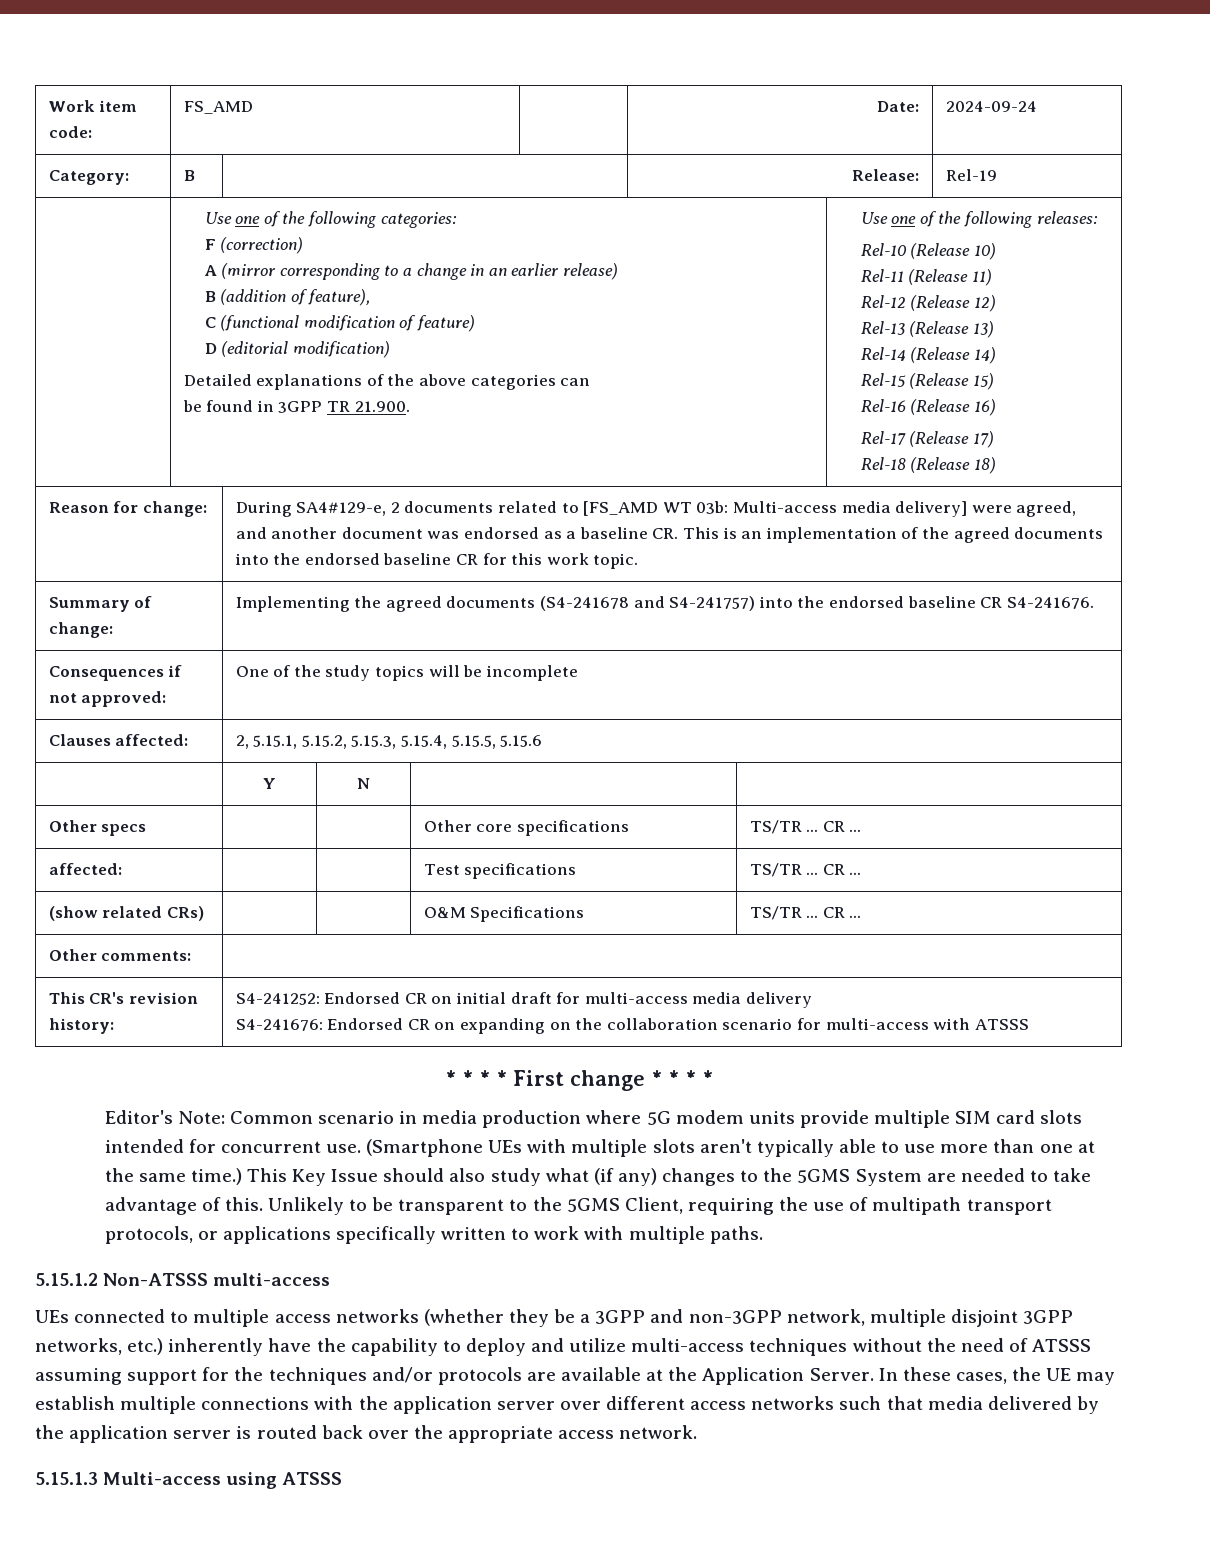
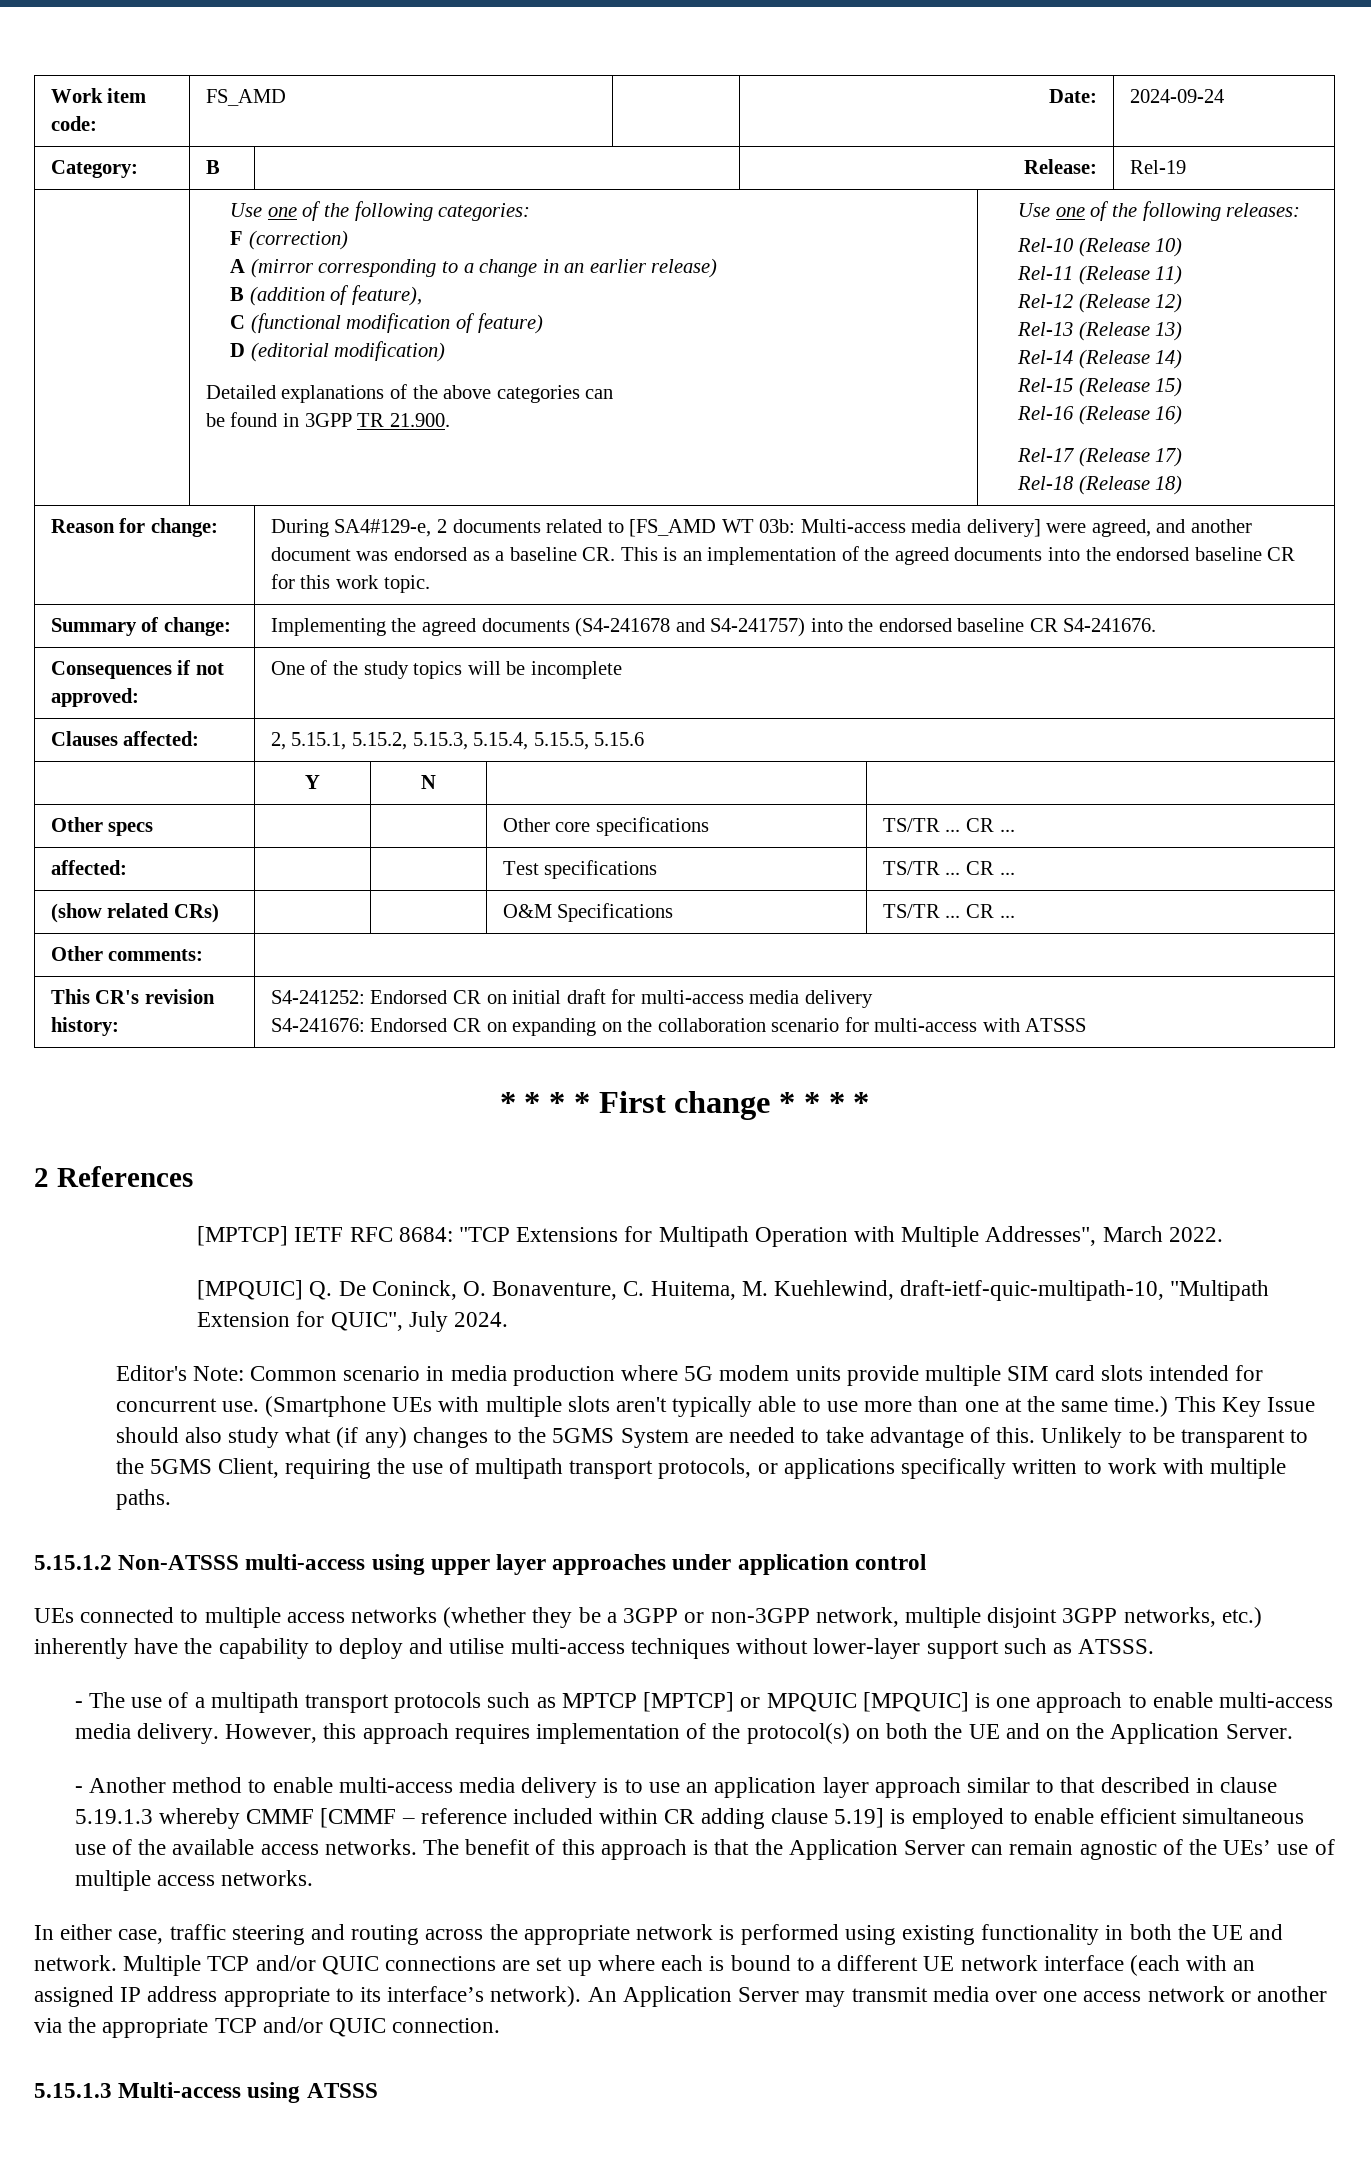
+ 2 References
+ [MPTCP] IETF RFC 8684: "TCP Extensions for Multipath Operation with Multiple Addresses", March 2022.
+ [MPQUIC] Q. De Coninck, O. Bonaventure, C. Huitema, M. Kuehlewind, draft-ietf-quic-multipath-10, "Multipath Extension for QUIC", July 2024.
- 5.15.1.2 Non-ATSSS multi-access
+ 5.15.1.2 Non-ATSSS multi-access using upper layer approaches under application control
- UEs connected to multiple access networks (whether they be a 3GPP and non-3GPP network, multiple disjoint 3GPP networks, etc.) inherently have the capability to deploy and utilize multi-access techniques without the need of ATSSS assuming support for the techniques and/or protocols are available at the Application Server. In these cases, the UE may establish multiple connections with the application server over different access networks such that media delivered by the application server is routed back over the appropriate access network.
+ UEs connected to multiple access networks (whether they be a 3GPP or non-3GPP network, multiple disjoint 3GPP networks, etc.) inherently have the capability to deploy and utilise multi-access techniques without lower-layer support such as ATSSS.
+ - The use of a multipath transport protocols such as MPTCP [MPTCP] or MPQUIC [MPQUIC] is one approach to enable multi-access media delivery. However, this approach requires implementation of the protocol(s) on both the UE and on the Application Server.
+ - Another method to enable multi-access media delivery is to use an application layer approach similar to that described in clause 5.19.1.3 whereby CMMF [CMMF – reference included within CR adding clause 5.19] is employed to enable efficient simultaneous use of the available access networks. The benefit of this approach is that the Application Server can remain agnostic of the UEs’ use of multiple access networks.
+ In either case, traffic steering and routing across the appropriate network is performed using existing functionality in both the UE and network. Multiple TCP and/or QUIC connections are set up where each is bound to a different UE network interface (each with an assigned IP address appropriate to its interface’s network). An Application Server may transmit media over one access network or another via the appropriate TCP and/or QUIC connection.

